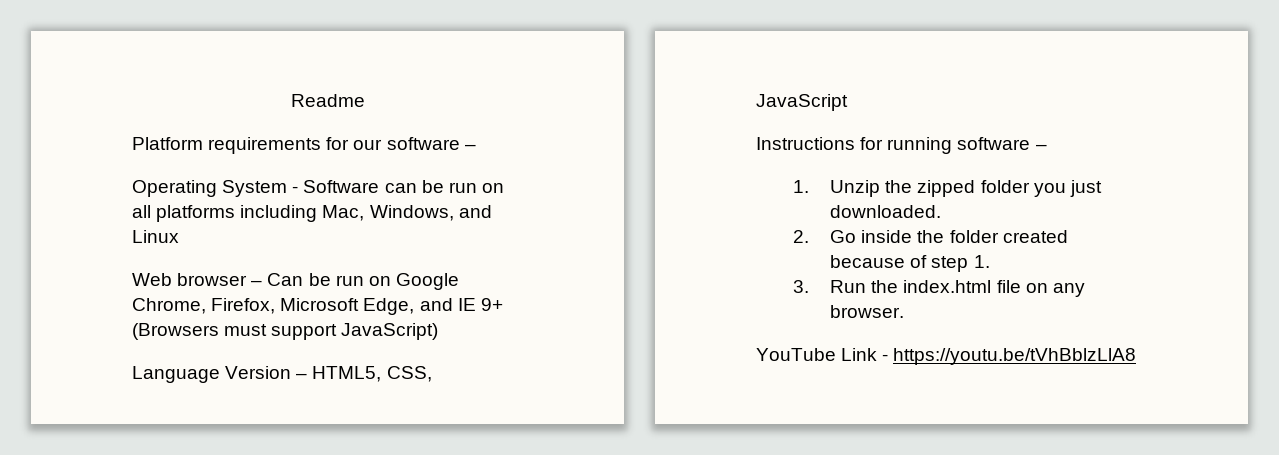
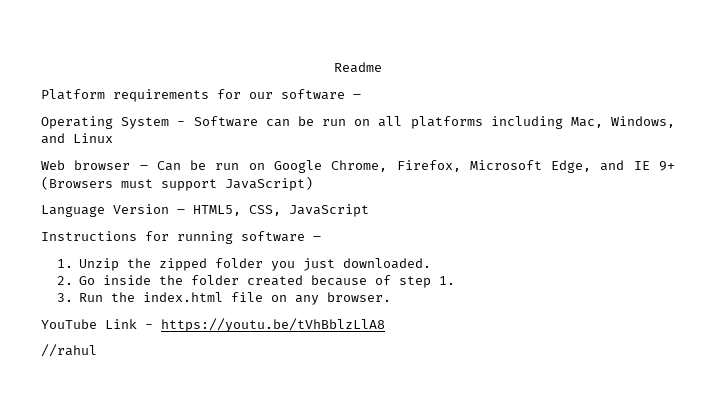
+ //rahul

